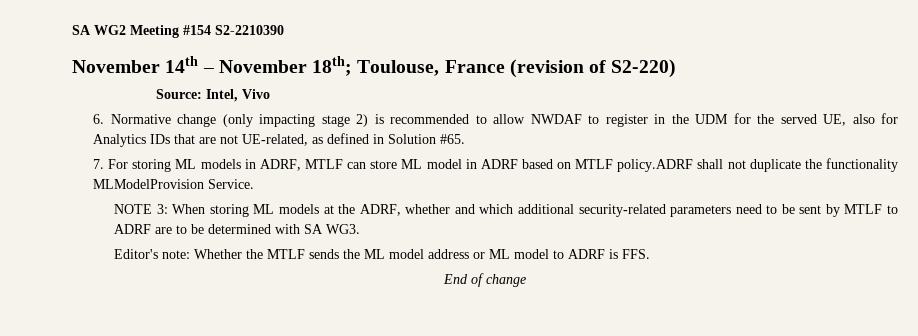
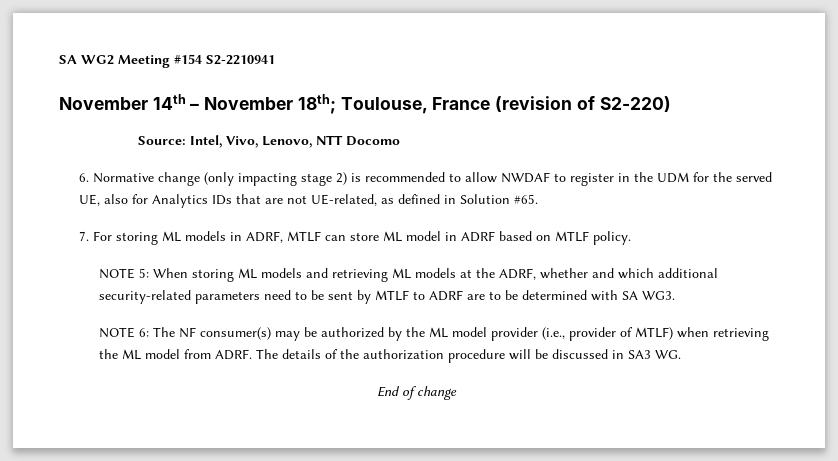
- SA WG2 Meeting #154 S2-2210390
+ SA WG2 Meeting #154 S2-2210941
- Source: Intel, Vivo
+ Source: Intel, Vivo, Lenovo, NTT Docomo
- 7. For storing ML models in ADRF, MTLF can store ML model in ADRF based on MTLF policy.ADRF shall not duplicate the functionality MLModelProvision Service.
- NOTE 3: When storing ML models at the ADRF, whether and which additional security-related parameters need to be sent by MTLF to ADRF are to be determined with SA WG3.
+ 7. For storing ML models in ADRF, MTLF can store ML model in ADRF based on MTLF policy.
+ NOTE 5: When storing ML models and retrieving ML models at the ADRF, whether and which additional security-related parameters need to be sent by MTLF to ADRF are to be determined with SA WG3.
- Editor's note: Whether the MTLF sends the ML model address or ML model to ADRF is FFS.
+ NOTE 6: The NF consumer(s) may be authorized by the ML model provider (i.e., provider of MTLF) when retrieving the ML model from ADRF. The details of the authorization procedure will be discussed in SA3 WG.

